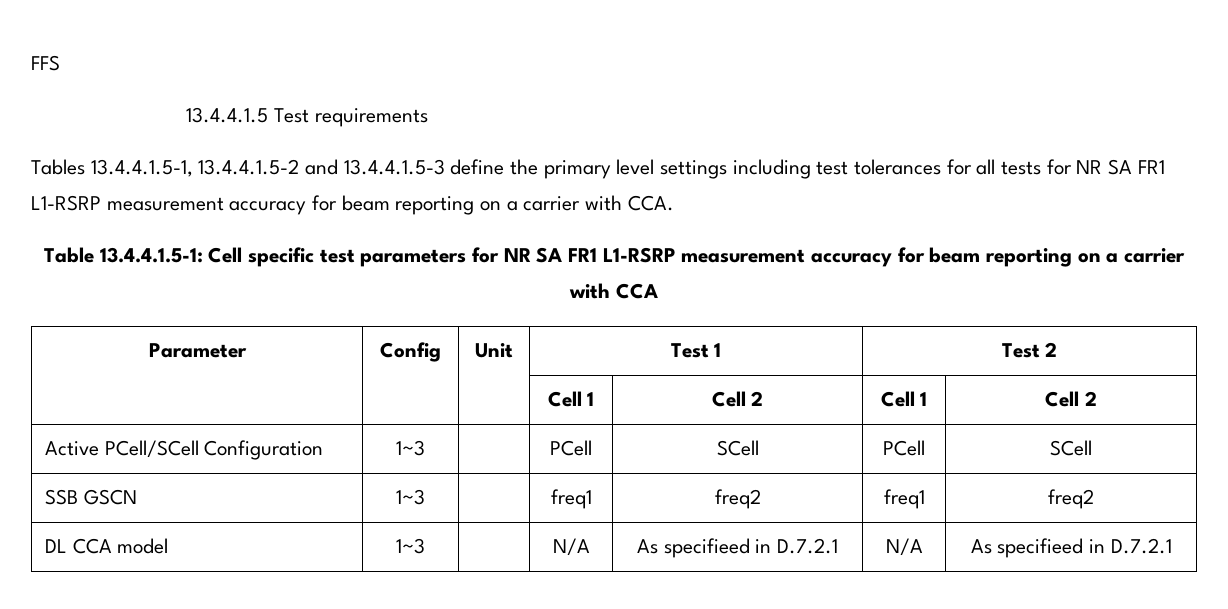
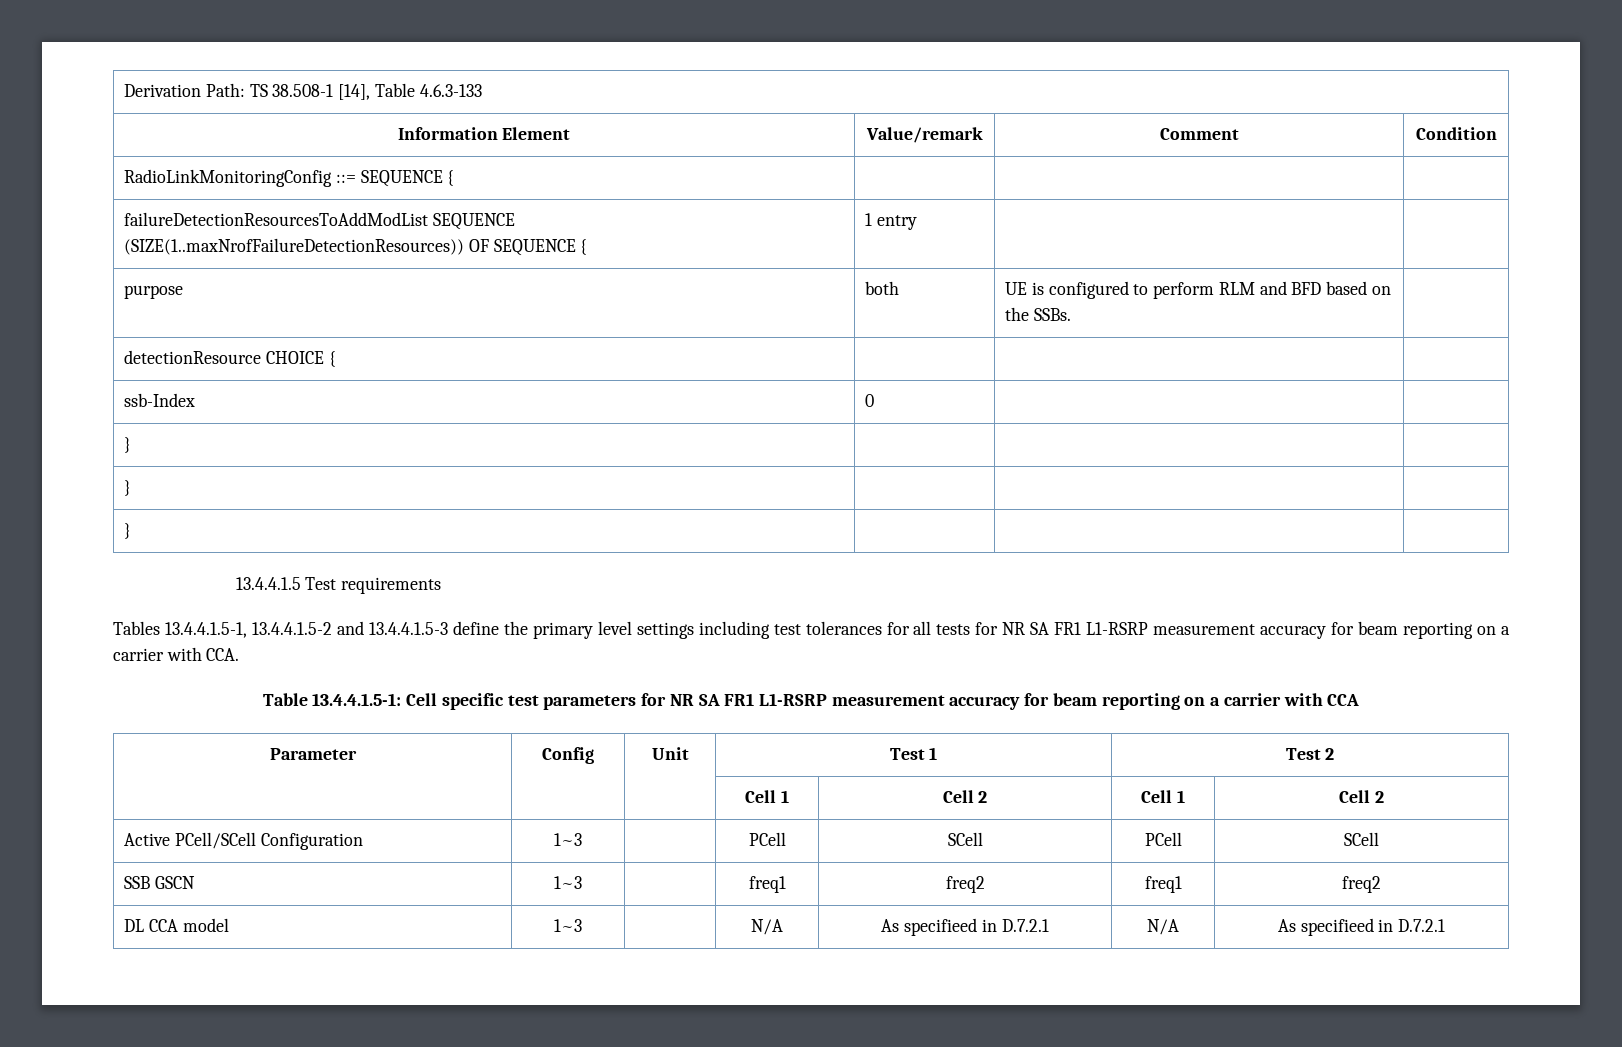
- FFS
+ Derivation Path: TS 38.508-1 [14], Table 4.6.3-133
+ Information Element | Value/remark | Comment | Condition
+ RadioLinkMonitoringConfig ::= SEQUENCE { | | |
+ failureDetectionResourcesToAddModList SEQUENCE (SIZE(1..maxNrofFailureDetectionResources)) OF SEQUENCE { | 1 entry | |
+ purpose | both | UE is configured to perform RLM and BFD based on the SSBs. |
+ detectionResource CHOICE { | | |
+ ssb-Index | 0 | |
+ } | | |
+ } | | |
+ } | | |

